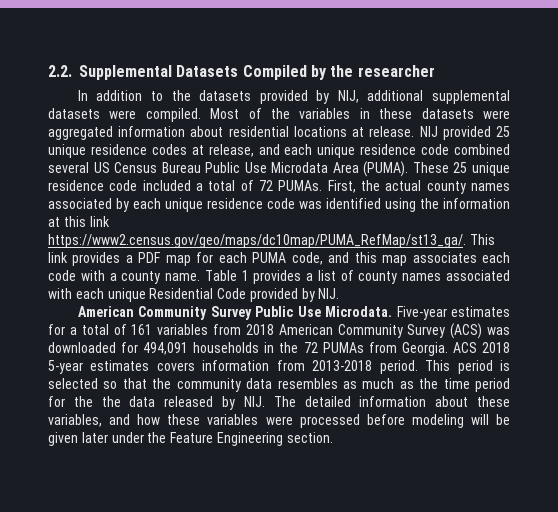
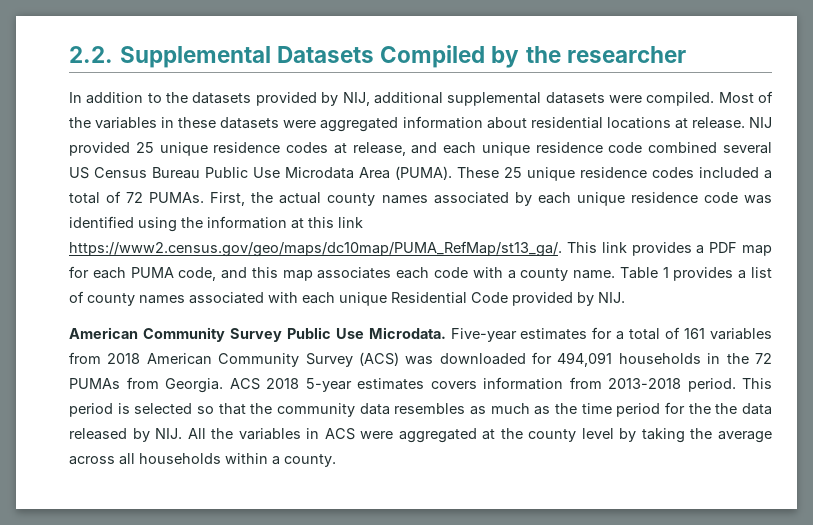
- These 25 unique residence code included a total of 72 PUMAs.
+ These 25 unique residence codes included a total of 72 PUMAs.
- This period is selected so that the community data resembles as much as the time period for the the data released by NIJ. The detailed information about these variables, and how these variables were processed before modeling will be given later under the Feature Engineering section.
+ This period is selected so that the community data resembles as much as the time period for the the data released by NIJ. All the variables in ACS were aggregated at the county level by taking the average across all households within a county.

